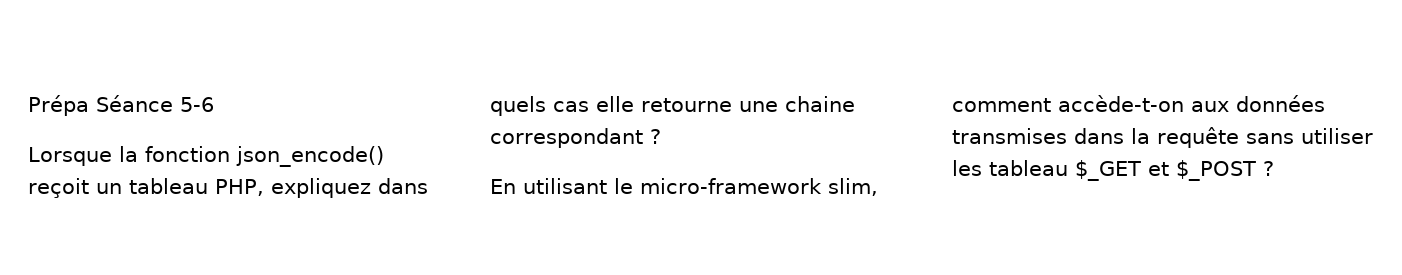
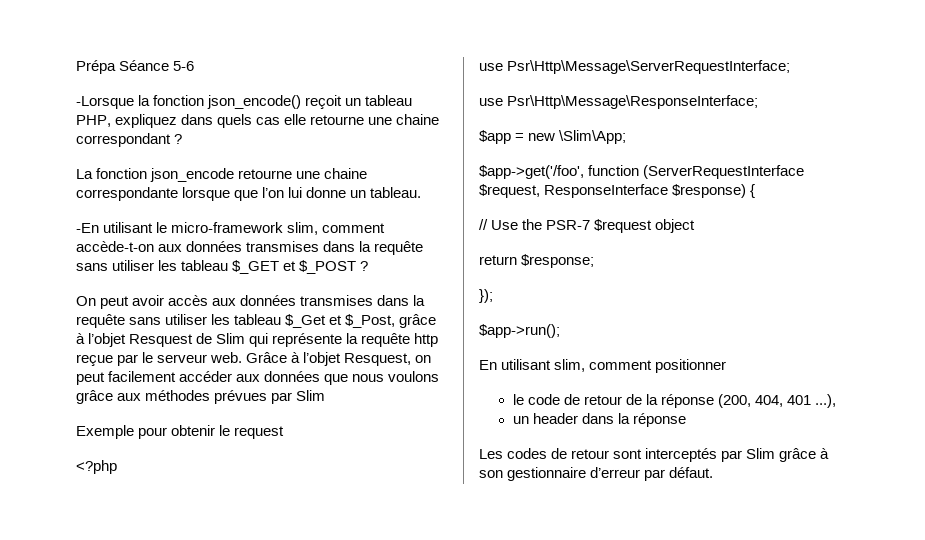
- Lorsque la fonction json_encode() reçoit un tableau PHP, expliquez dans quels cas elle retourne une chaine correspondant ?
+ -Lorsque la fonction json_encode() reçoit un tableau PHP, expliquez dans quels cas elle retourne une chaine correspondant ?
- En utilisant le micro-framework slim, comment accède-t-on aux données transmises dans la requête sans utiliser les tableau $_GET et $_POST ?
+ La fonction json_encode retourne une chaine correspondante lorsque que l’on lui donne un tableau.
+ -En utilisant le micro-framework slim, comment accède-t-on aux données transmises dans la requête sans utiliser les tableau $_GET et $_POST ?
+ On peut avoir accès aux données transmises dans la requête sans utiliser les tableau $_Get et $_Post, grâce à l’objet Resquest de Slim qui représente la requête http reçue par le serveur web. Grâce à l’objet Resquest, on peut facilement accéder aux données que nous voulons grâce aux méthodes prévues par Slim
+ Exemple pour obtenir le request
+ <?php
+ use Psr\Http\Message\ServerRequestInterface;
+ use Psr\Http\Message\ResponseInterface;
+ $app = new \Slim\App;
+ $app->get('/foo', function (ServerRequestInterface $request, ResponseInterface $response) {
+ // Use the PSR-7 $request object
+ return $response;
+ });
+ $app->run();
+ En utilisant slim, comment positionner
+ le code de retour de la réponse (200, 404, 401 ...),
+ un header dans la réponse
+ Les codes de retour sont interceptés par Slim grâce à son gestionnaire d’erreur par défaut.

